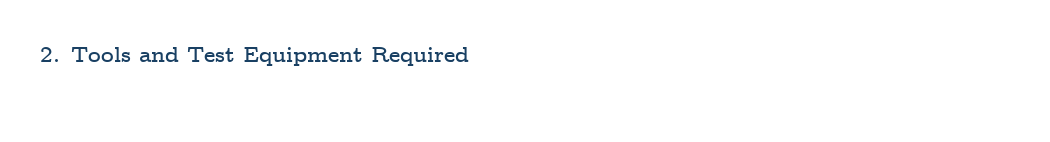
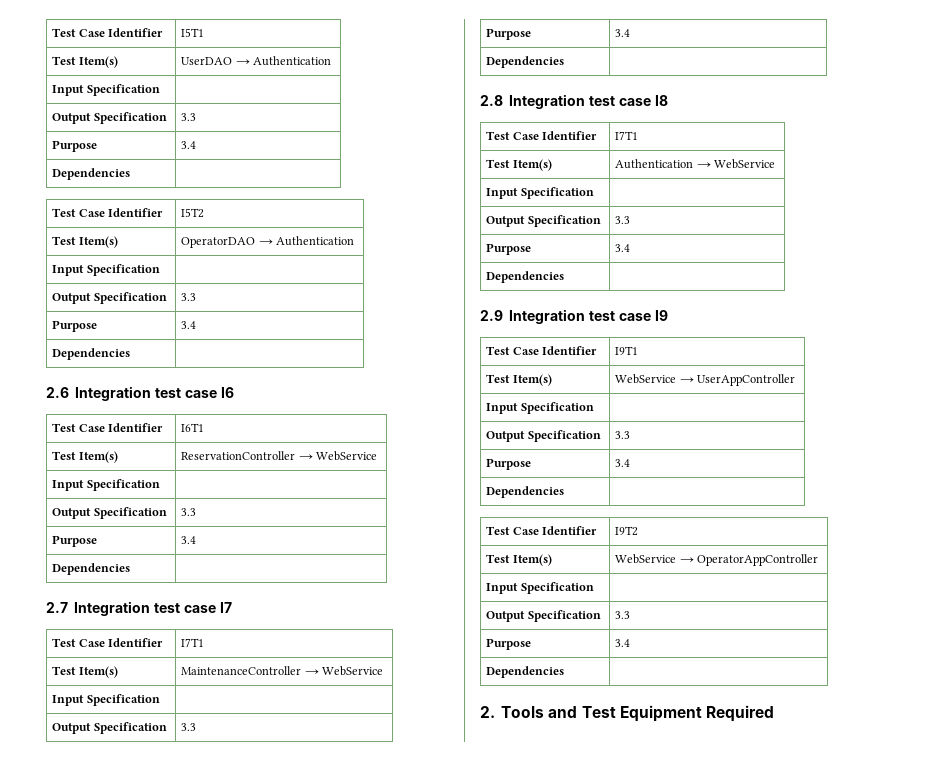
+ Test Case Identifier | I5T1
+ Test Item(s) | UserDAO → Authentication
+ Input Specification |
+ Output Specification | 3.3
+ Purpose | 3.4
+ Dependencies |
+ Test Case Identifier | I5T2
+ Test Item(s) | OperatorDAO → Authentication
+ Input Specification |
+ Output Specification | 3.3
+ Purpose | 3.4
+ Dependencies |
+ 2.6 Integration test case I6
+ Test Case Identifier | I6T1
+ Test Item(s) | ReservationController → WebService
+ Input Specification |
+ Output Specification | 3.3
+ Purpose | 3.4
+ Dependencies |
+ 2.7 Integration test case I7
+ Test Case Identifier | I7T1
+ Test Item(s) | MaintenanceController → WebService
+ Input Specification |
+ Output Specification | 3.3
+ Purpose | 3.4
+ Dependencies |
+ 2.8 Integration test case I8
+ Test Case Identifier | I7T1
+ Test Item(s) | Authentication → WebService
+ Input Specification |
+ Output Specification | 3.3
+ Purpose | 3.4
+ Dependencies |
+ 2.9 Integration test case I9
+ Test Case Identifier | I9T1
+ Test Item(s) | WebService → UserAppController
+ Input Specification |
+ Output Specification | 3.3
+ Purpose | 3.4
+ Dependencies |
+ Test Case Identifier | I9T2
+ Test Item(s) | WebService → OperatorAppController
+ Input Specification |
+ Output Specification | 3.3
+ Purpose | 3.4
+ Dependencies |

